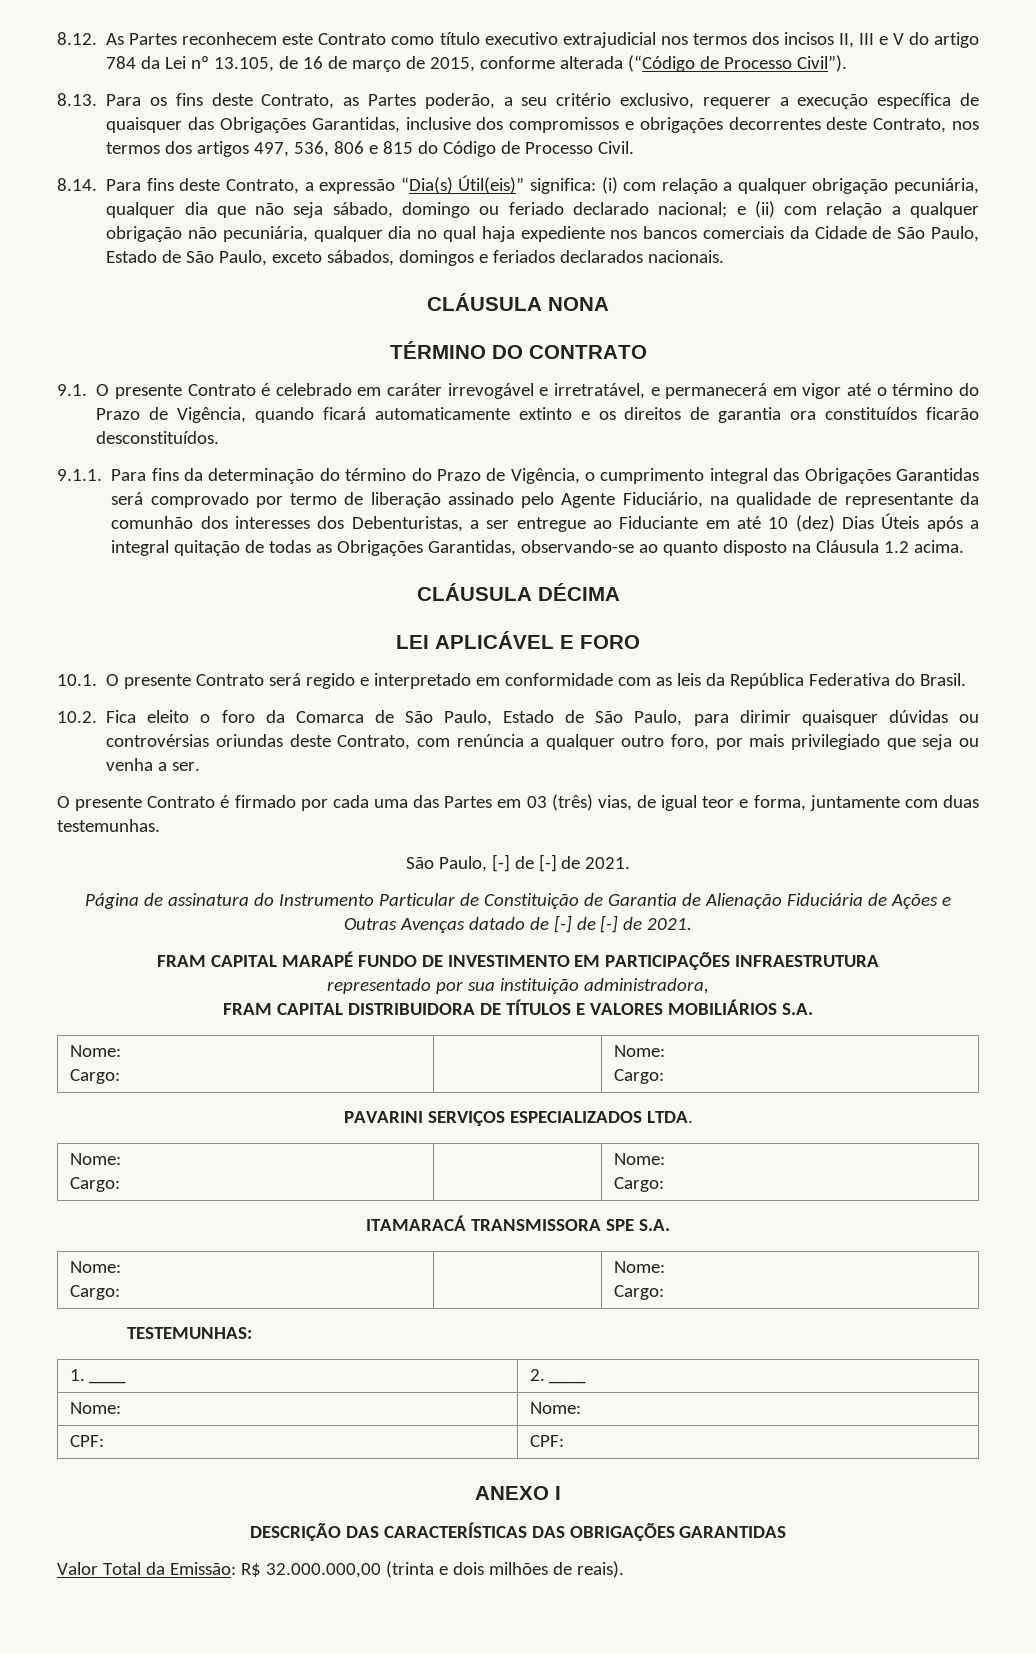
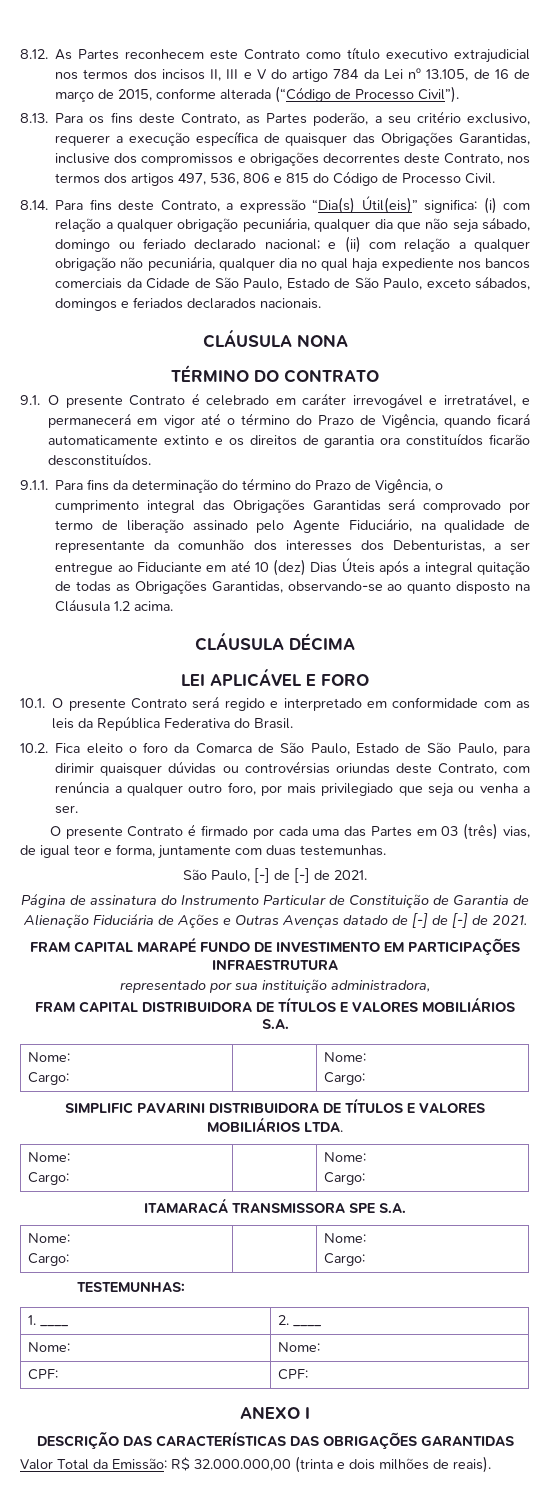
- PAVARINI SERVIÇOS ESPECIALIZADOS LTDA.
+ SIMPLIFIC PAVARINI DISTRIBUIDORA DE TÍTULOS E VALORES MOBILIÁRIOS LTDA.

